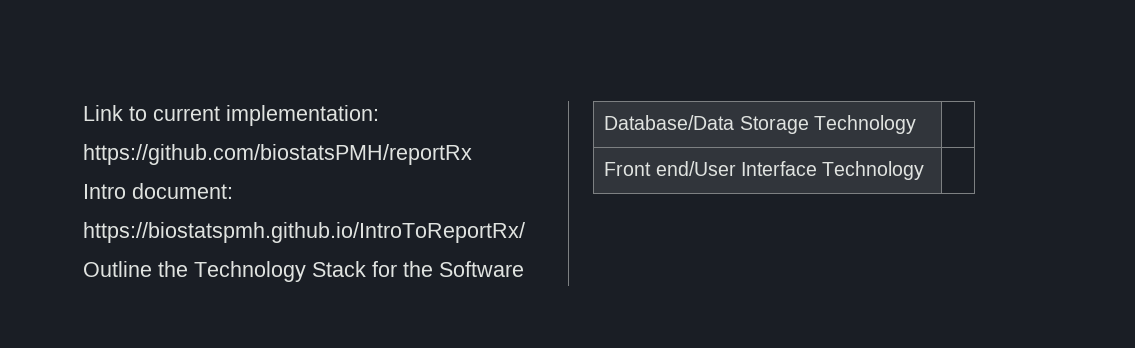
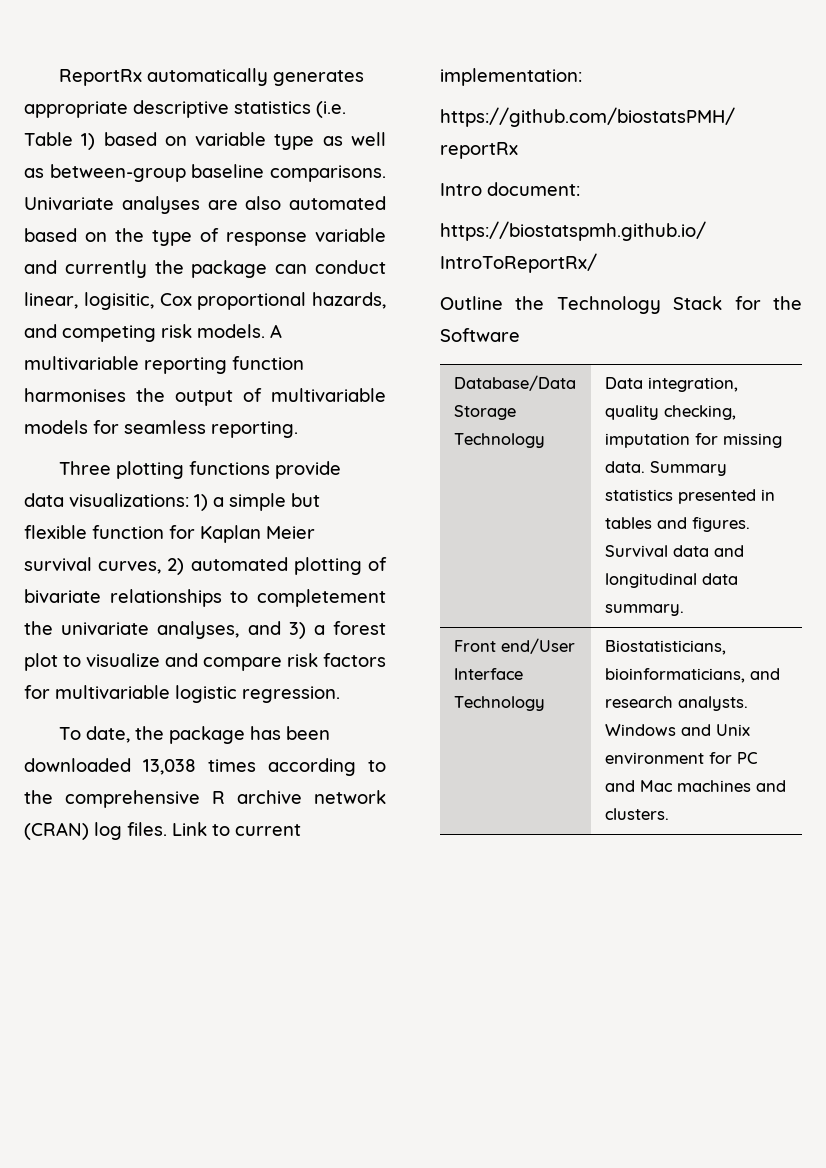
+ ReportRx automatically generates appropriate descriptive statistics (i.e. Table 1) based on variable type as well as between-group baseline comparisons. Univariate analyses are also automated based on the type of response variable and currently the package can conduct linear, logisitic, Cox proportional hazards, and competing risk models. A multivariable reporting function harmonises the output of multivariable models for seamless reporting.
+ Three plotting functions provide data visualizations: 1) a simple but flexible function for Kaplan Meier survival curves, 2) automated plotting of bivariate relationships to completement the univariate analyses, and 3) a forest plot to visualize and compare risk factors for multivariable logistic regression.
+ To date, the package has been downloaded 13,038 times according to the comprehensive R archive network (CRAN) log files.
- Database/Data Storage Technology |
- Front end/User Interface Technology |
+ Database/Data Storage Technology | Data integration, quality checking, imputation for missing data. Summary statistics presented in tables and figures. Survival data and longitudinal data summary.
+ Front end/User Interface Technology | Biostatisticians, bioinformaticians, and research analysts. Windows and Unix environment for PC and Mac machines and clusters.

